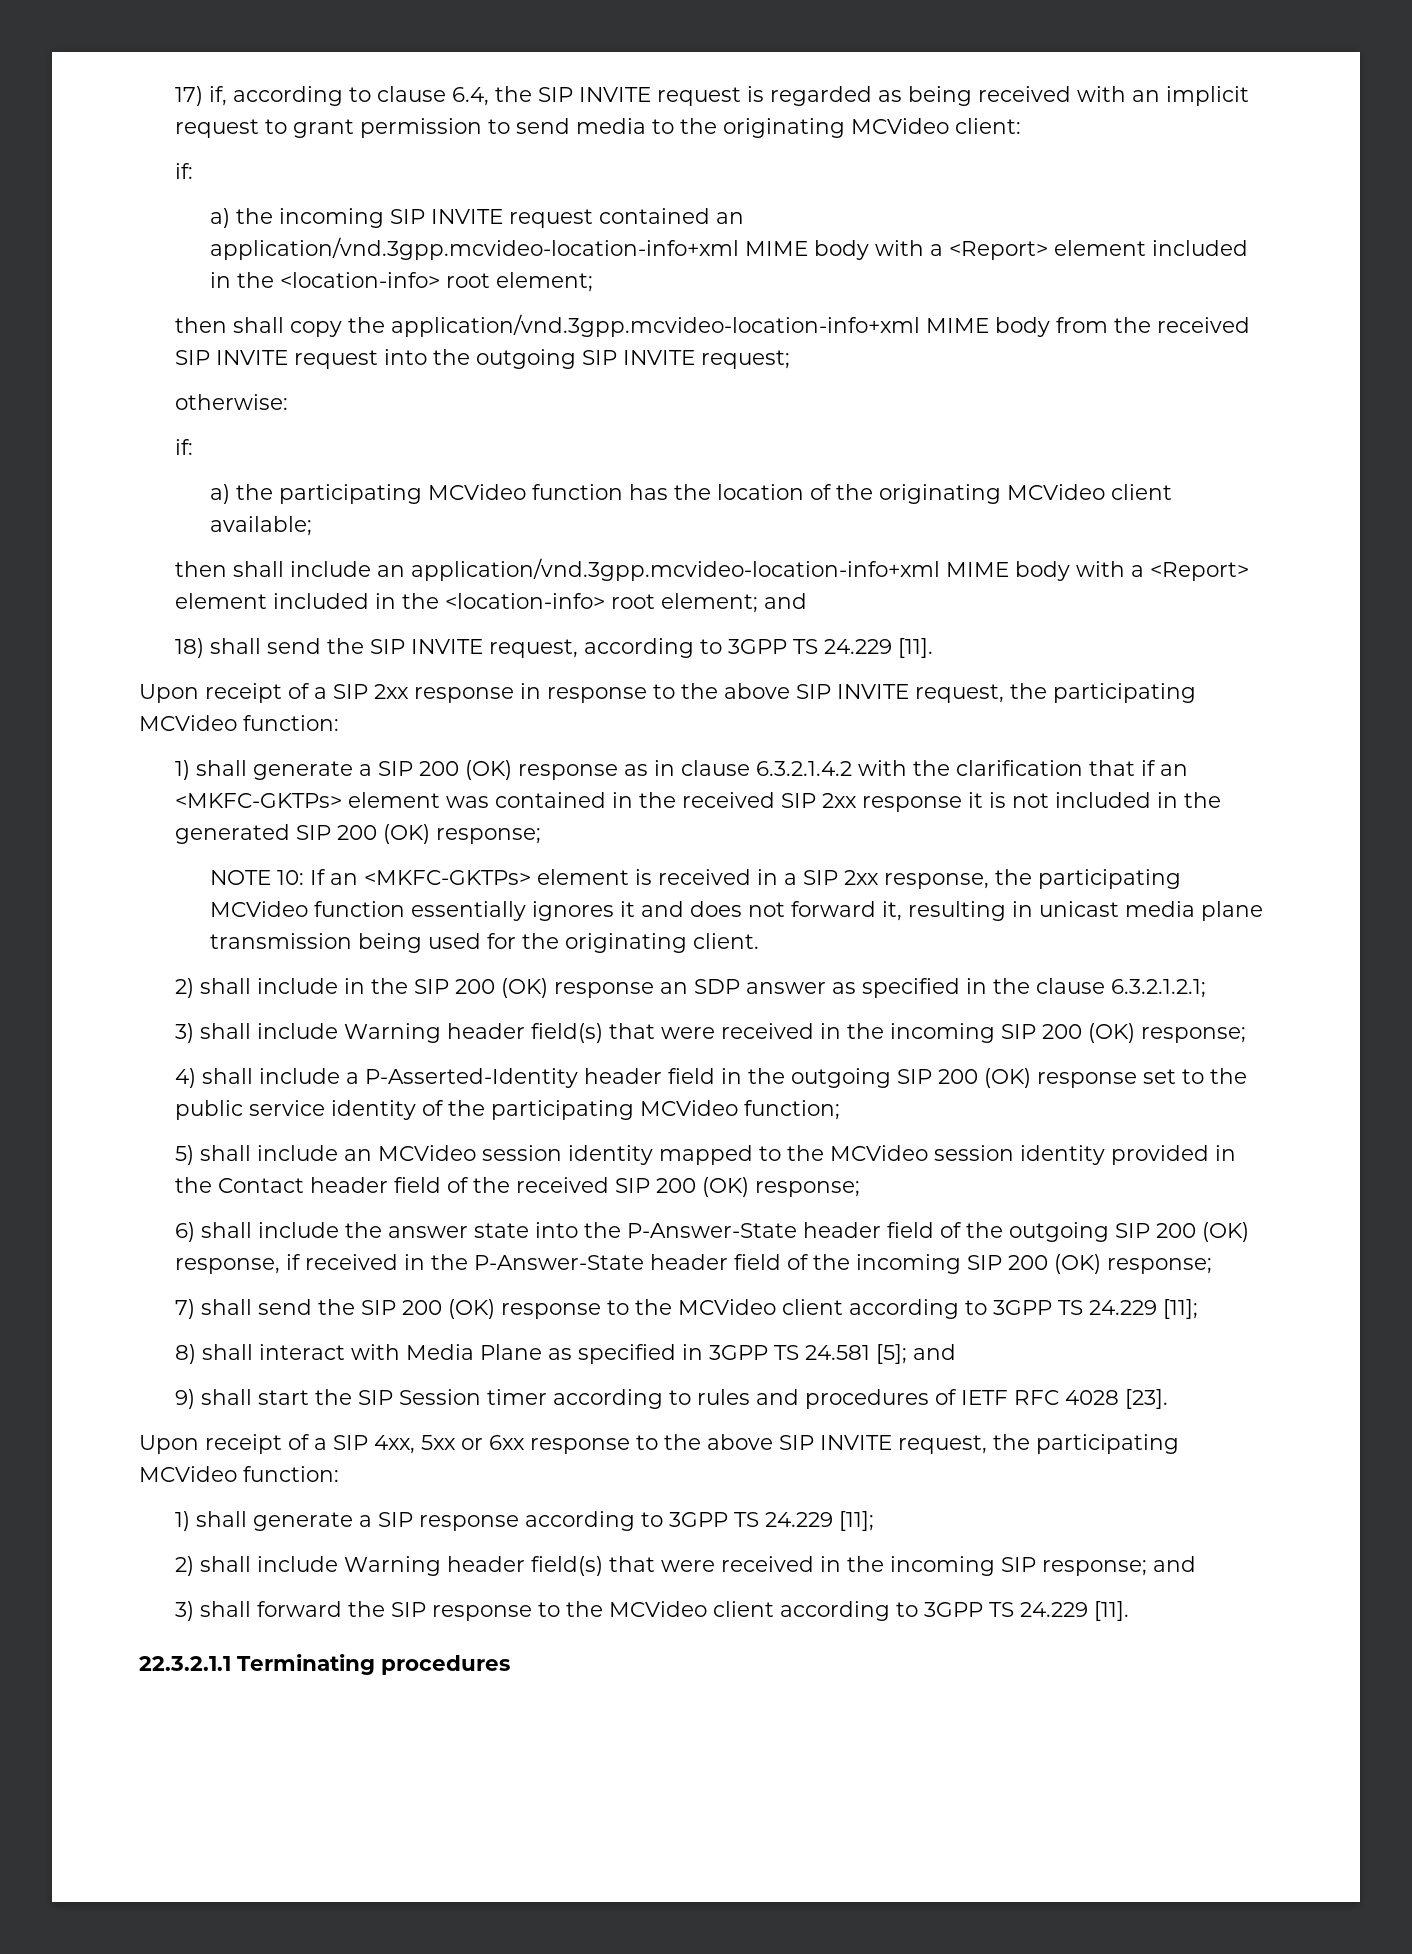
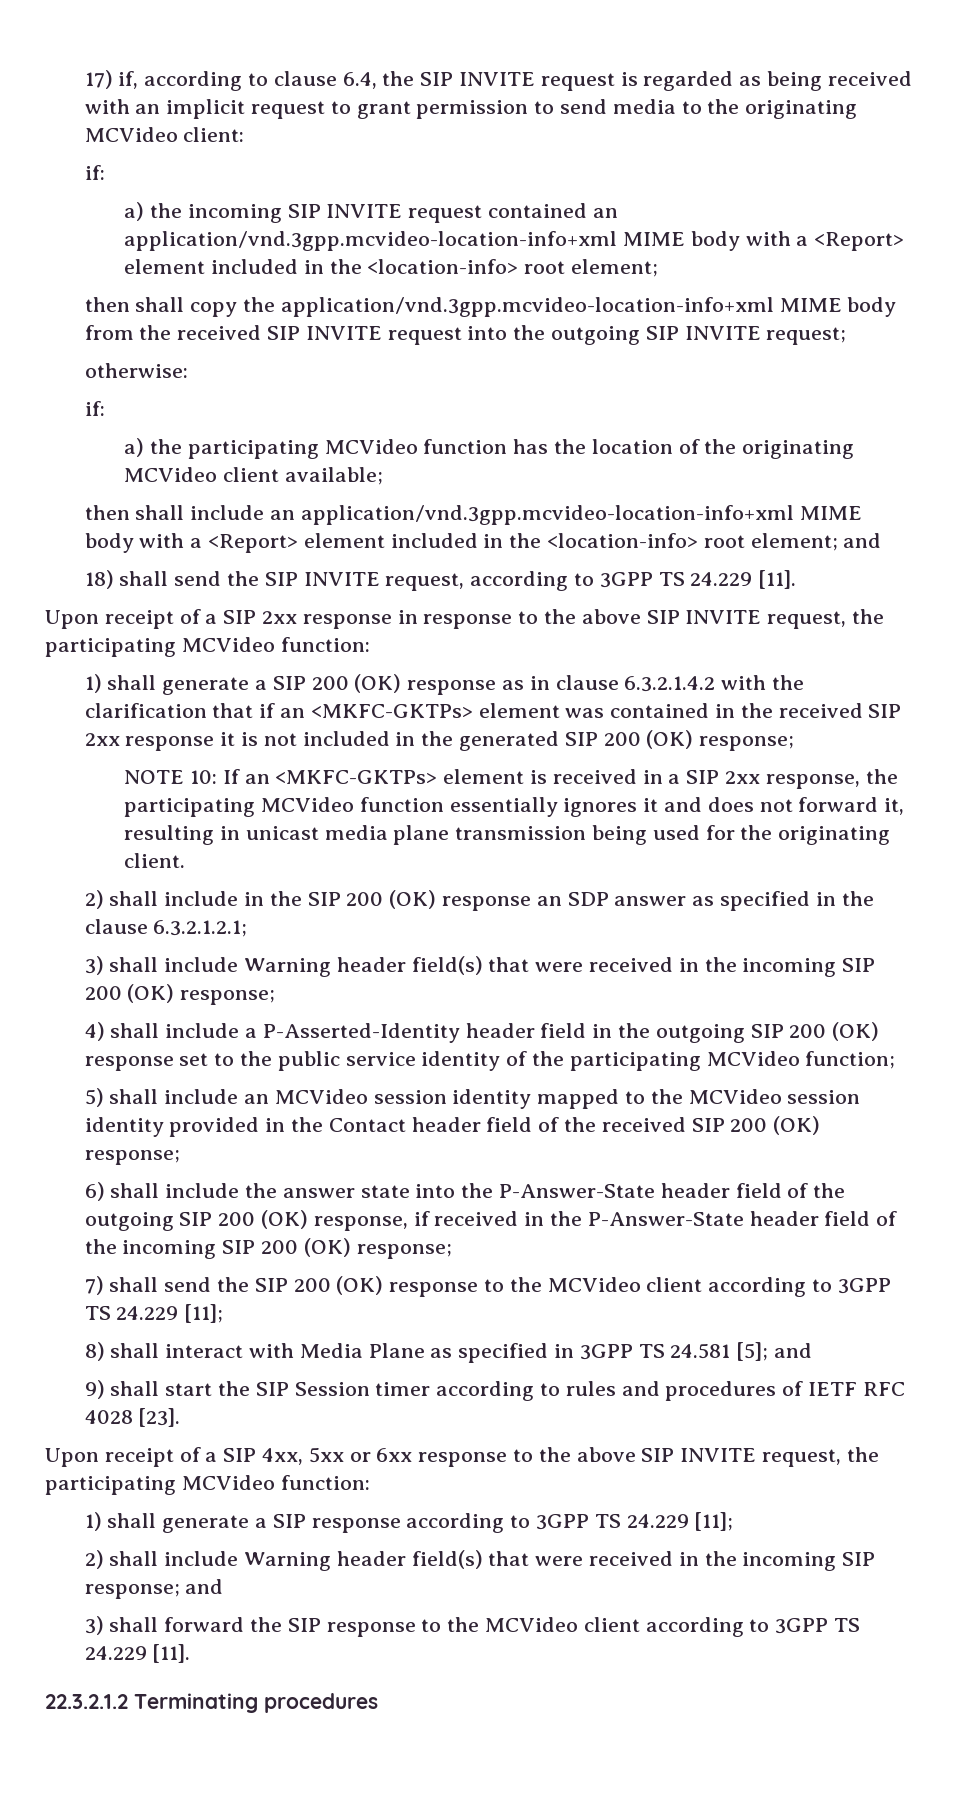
- 22.3.2.1.1 Terminating procedures
+ 22.3.2.1.2 Terminating procedures

